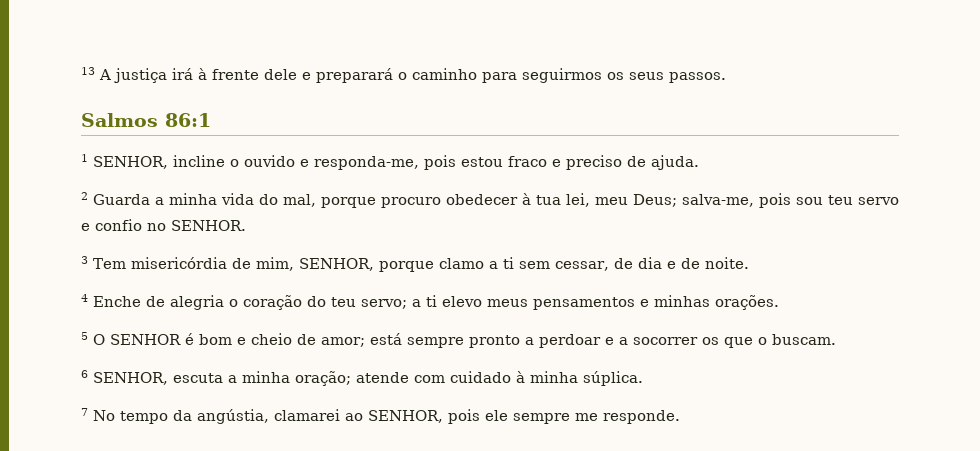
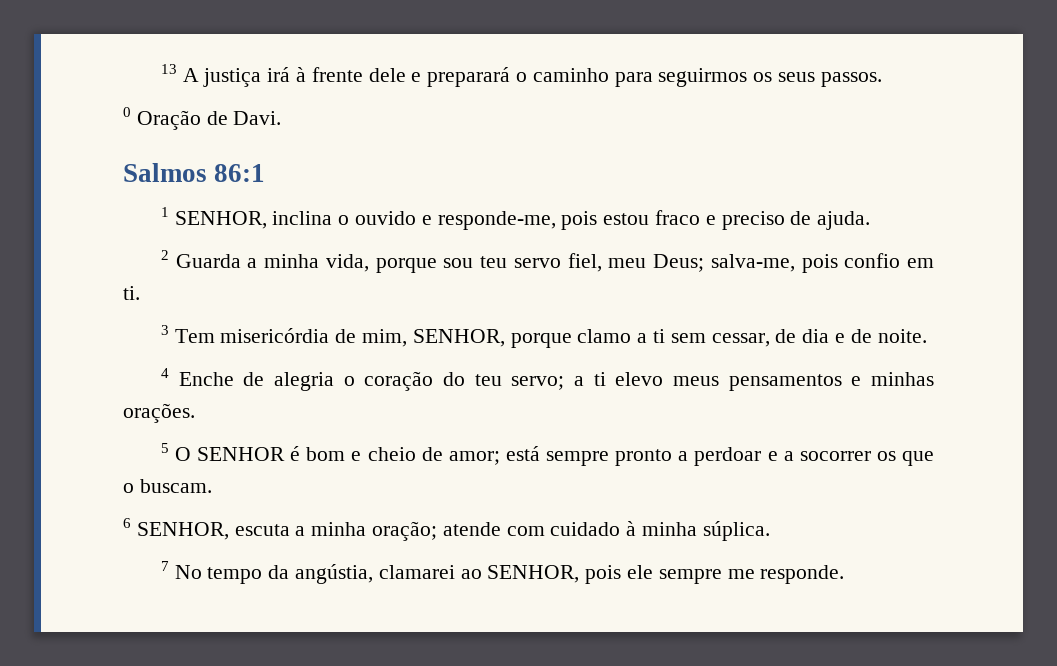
+ 0 Oração de Davi.
- 1 SENHOR, incline o ouvido e responda-me, pois estou fraco e preciso de ajuda.
+ 1 SENHOR, inclina o ouvido e responde-me, pois estou fraco e preciso de ajuda.
- 2 Guarda a minha vida do mal, porque procuro obedecer à tua lei, meu Deus; salva-me, pois sou teu servo e confio no SENHOR.
+ 2 Guarda a minha vida, porque sou teu servo fiel, meu Deus; salva-me, pois confio em ti.

